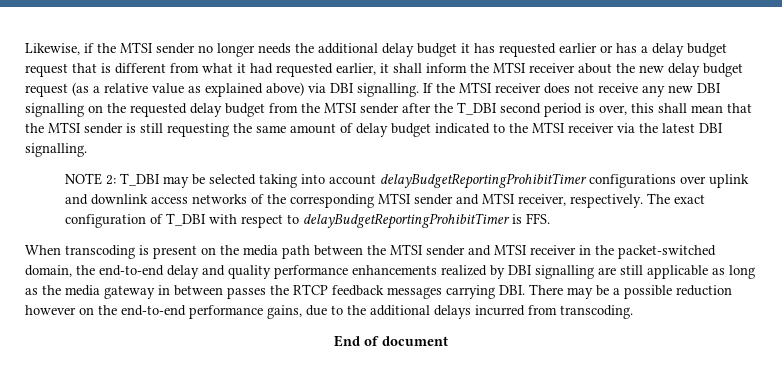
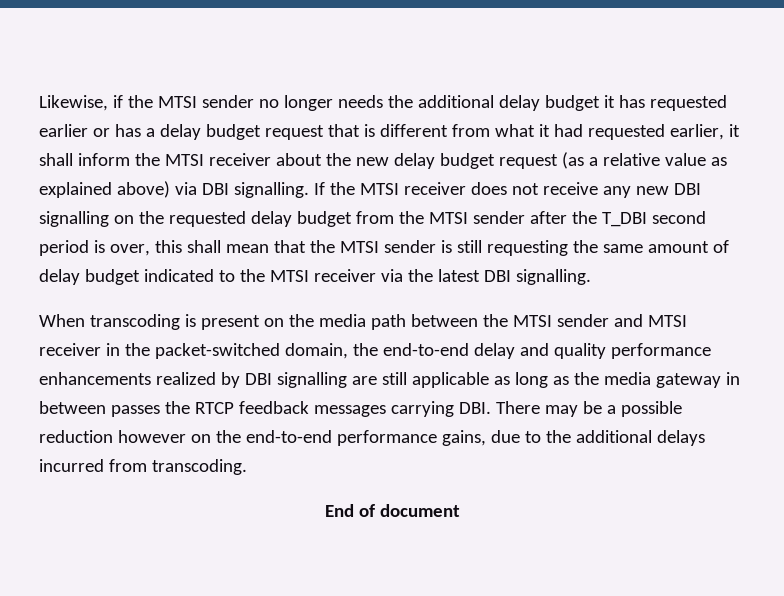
- NOTE 2: T_DBI may be selected taking into account delayBudgetReportingProhibitTimer configurations over uplink and downlink access networks of the corresponding MTSI sender and MTSI receiver, respectively. The exact configuration of T_DBI with respect to delayBudgetReportingProhibitTimer is FFS.

